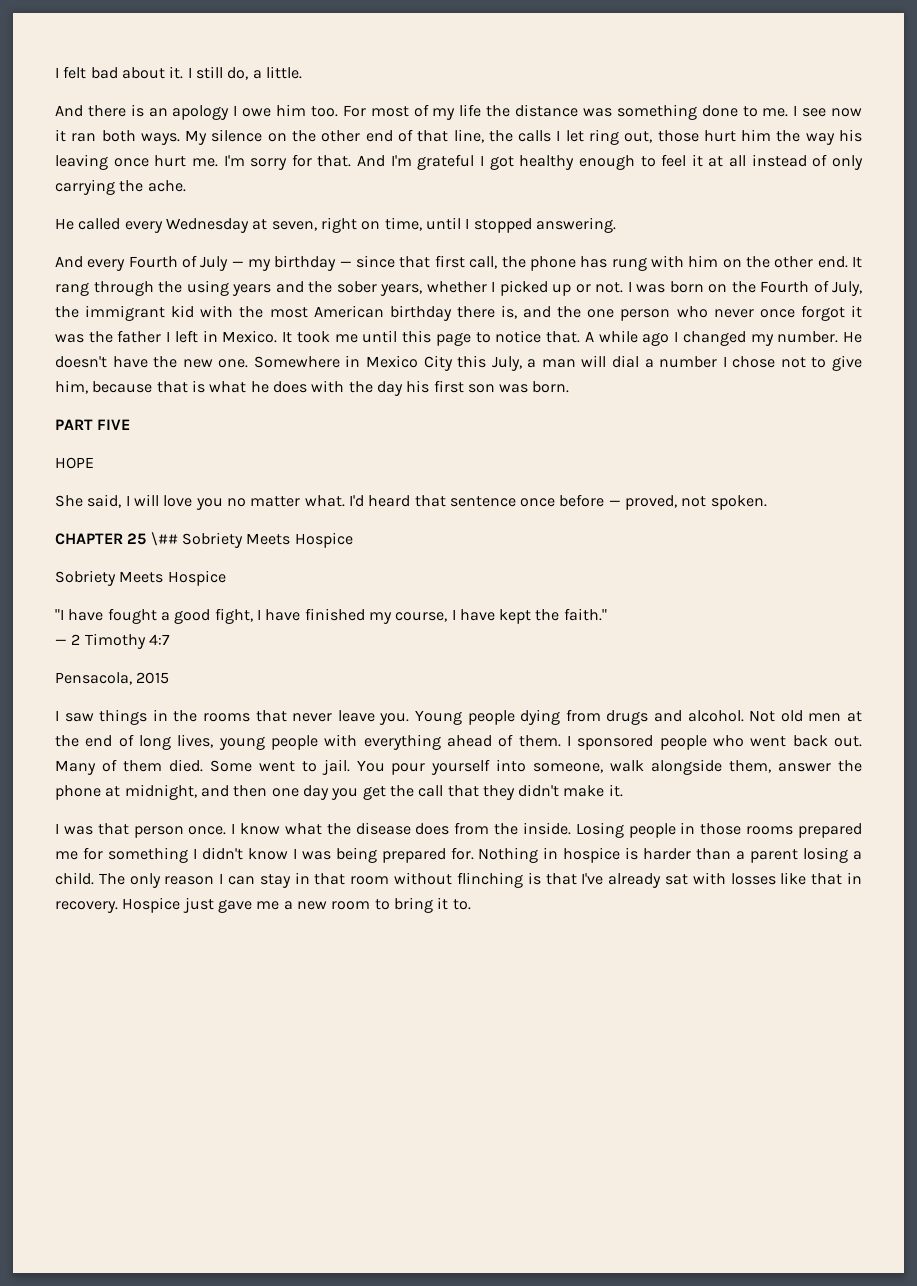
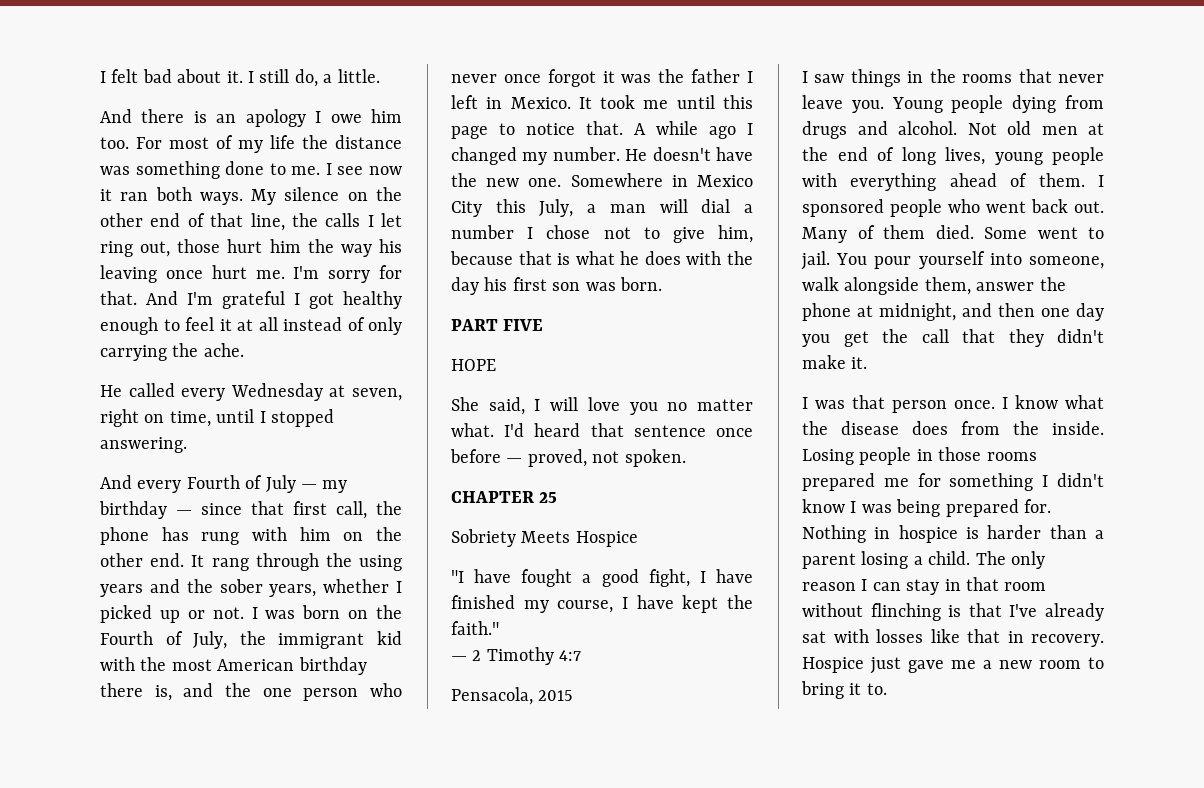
- CHAPTER 25 \## Sobriety Meets Hospice
+ CHAPTER 25

